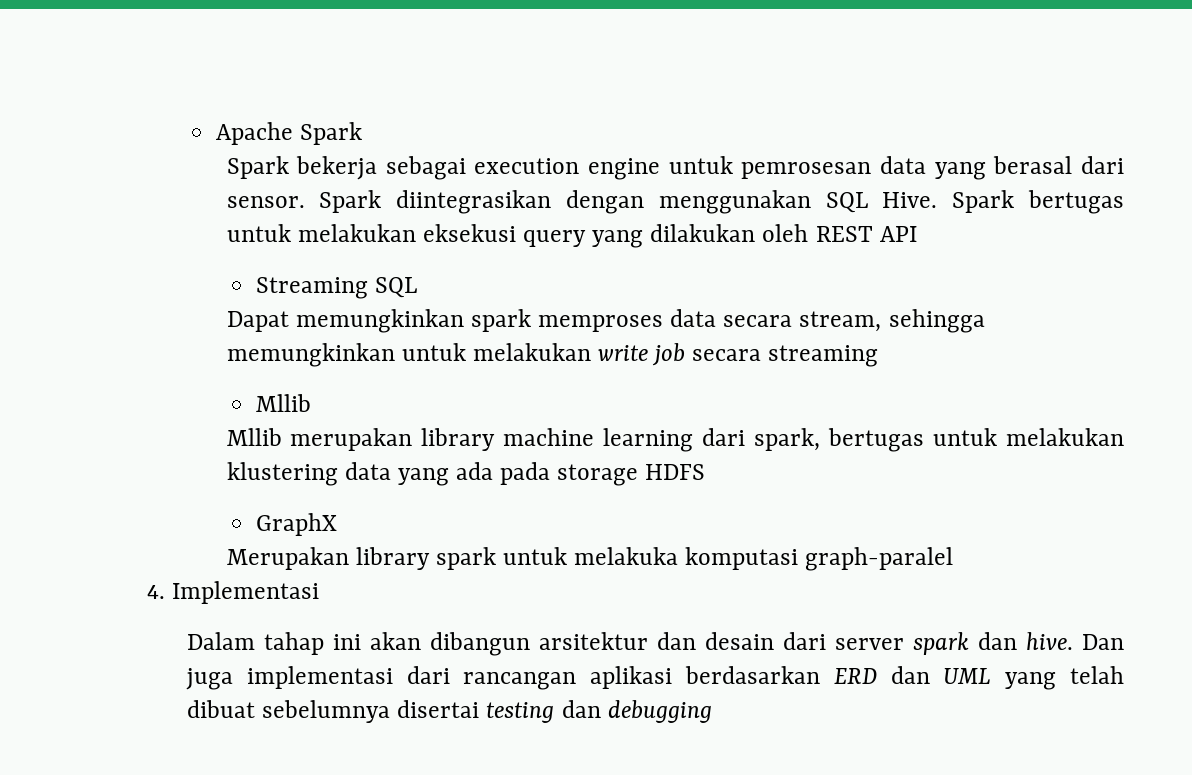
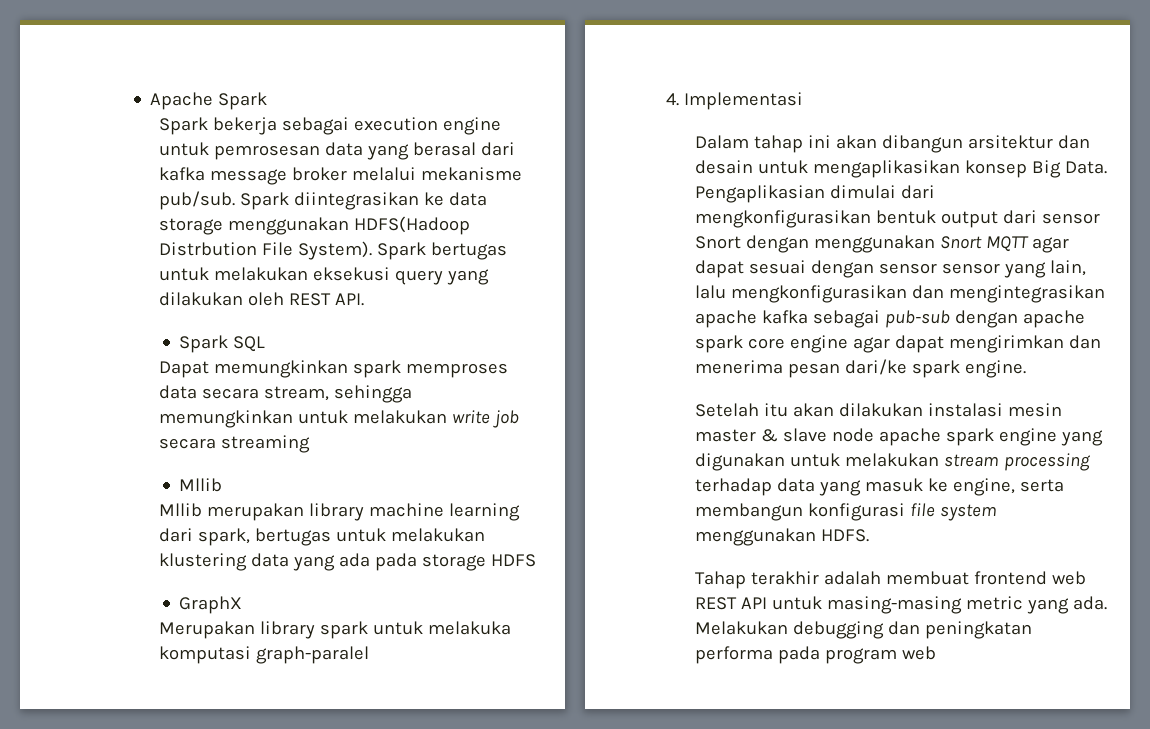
- Spark bekerja sebagai execution engine untuk pemrosesan data yang berasal dari sensor. Spark diintegrasikan dengan menggunakan SQL Hive.
+ Spark bekerja sebagai execution engine untuk pemrosesan data yang berasal dari kafka message broker melalui mekanisme pub/sub. Spark diintegrasikan ke data storage menggunakan HDFS(Hadoop Distrbution File System).
- Spark bertugas untuk melakukan eksekusi query yang dilakukan oleh REST API
- Streaming SQL
+ Spark bertugas untuk melakukan eksekusi query yang dilakukan oleh REST API.
+ Spark SQL
- Dalam tahap ini akan dibangun arsitektur dan desain dari server spark dan hive. Dan juga implementasi dari rancangan aplikasi berdasarkan ERD dan UML yang telah dibuat sebelumnya disertai testing dan debugging
+ Dalam tahap ini akan dibangun arsitektur dan desain untuk mengaplikasikan konsep Big Data. Pengaplikasian dimulai dari mengkonfigurasikan bentuk output dari sensor Snort dengan menggunakan Snort MQTT agar dapat sesuai dengan sensor sensor yang lain, lalu mengkonfigurasikan dan mengintegrasikan apache kafka sebagai pub-sub dengan apache spark core engine agar dapat mengirimkan dan menerima pesan dari/ke spark engine.
+ Setelah itu akan dilakukan instalasi mesin master & slave node apache spark engine yang digunakan untuk melakukan stream processing terhadap data yang masuk ke engine, serta membangun konfigurasi file system menggunakan HDFS.
+ Tahap terakhir adalah membuat frontend web REST API untuk masing-masing metric yang ada. Melakukan debugging dan peningkatan performa pada program web

